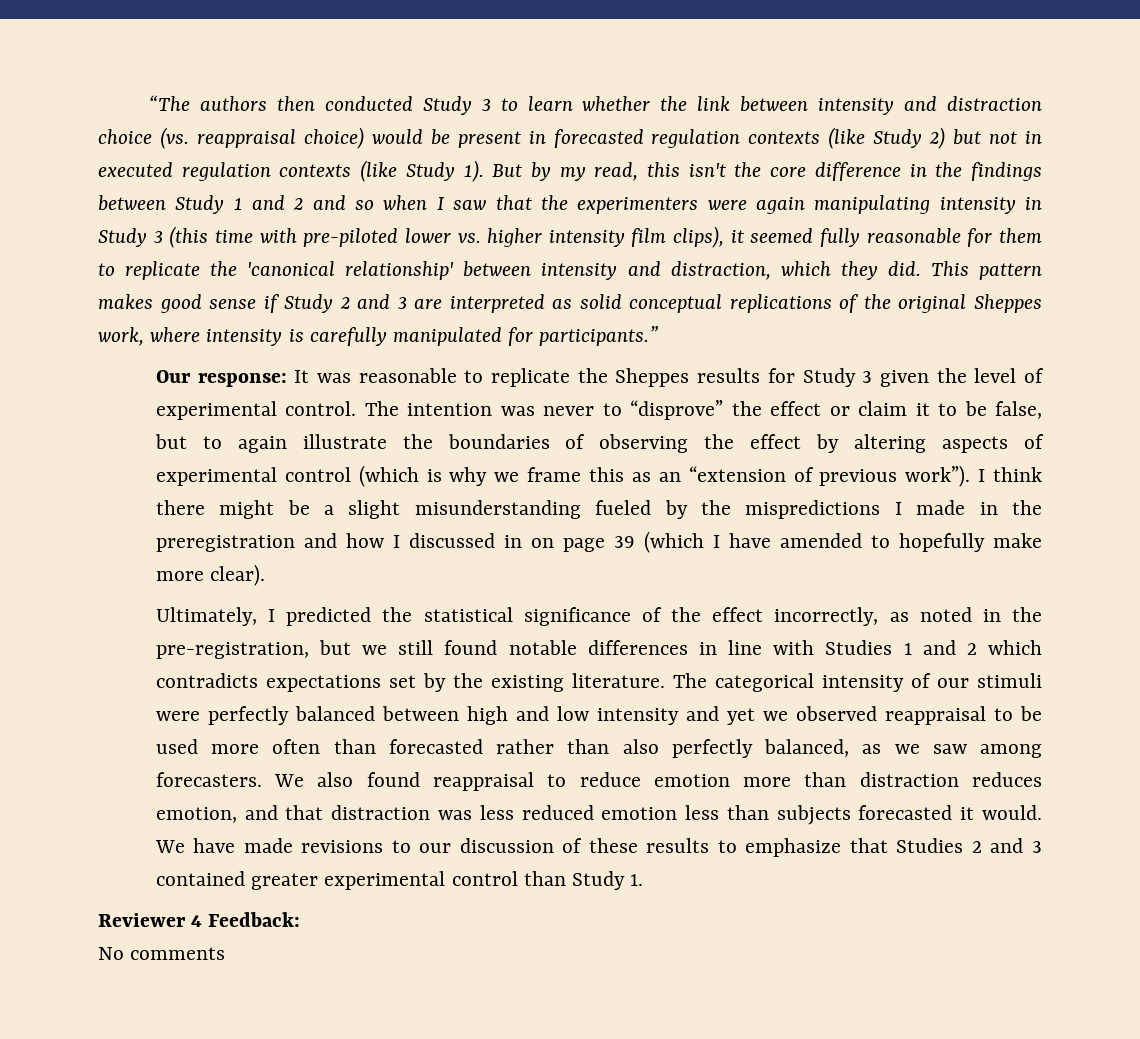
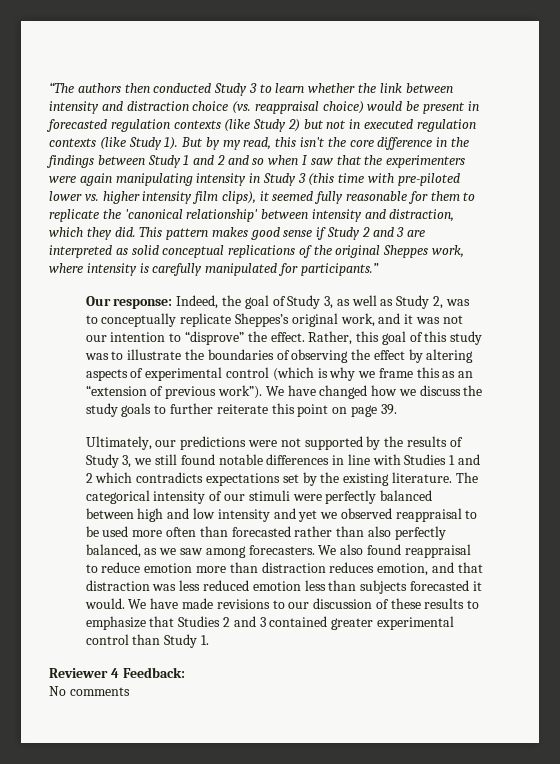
- Our response: It was reasonable to replicate the Sheppes results for Study 3 given the level of experimental control. The intention was never to “disprove” the effect or claim it to be false, but to again illustrate the boundaries of observing the effect by altering aspects of experimental control (which is why we frame this as an “extension of previous work”).
+ Our response: Indeed, the goal of Study 3, as well as Study 2, was to conceptually replicate Sheppes’s original work, and it was not our intention to “disprove” the effect. Rather, this goal of this study was to illustrate the boundaries of observing the effect by altering aspects of experimental control (which is why we frame this as an “extension of previous work”).
- I think there might be a slight misunderstanding fueled by the mispredictions I made in the preregistration and how I discussed in on page 39 (which I have amended to hopefully make more clear).
- Ultimately, I predicted the statistical significance of the effect incorrectly, as noted in the pre-registration, but we still found notable differences in line with Studies 1 and 2 which contradicts expectations set by the existing literature.
+ We have changed how we discuss the study goals to further reiterate this point on page 39.
+ Ultimately, our predictions were not supported by the results of Study 3, we still found notable differences in line with Studies 1 and 2 which contradicts expectations set by the existing literature.

